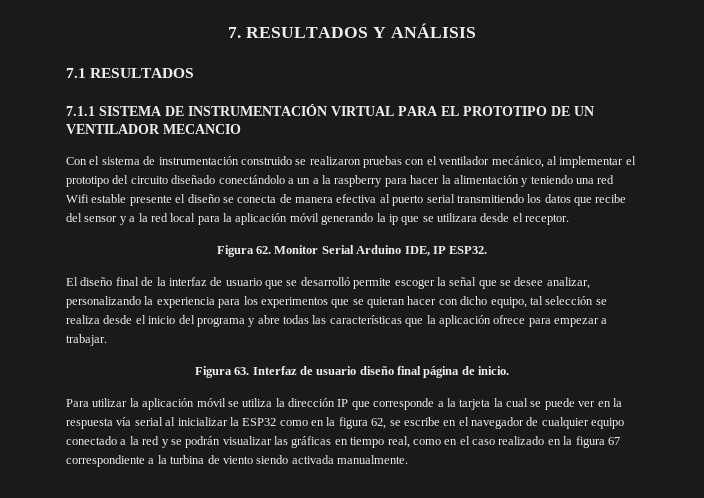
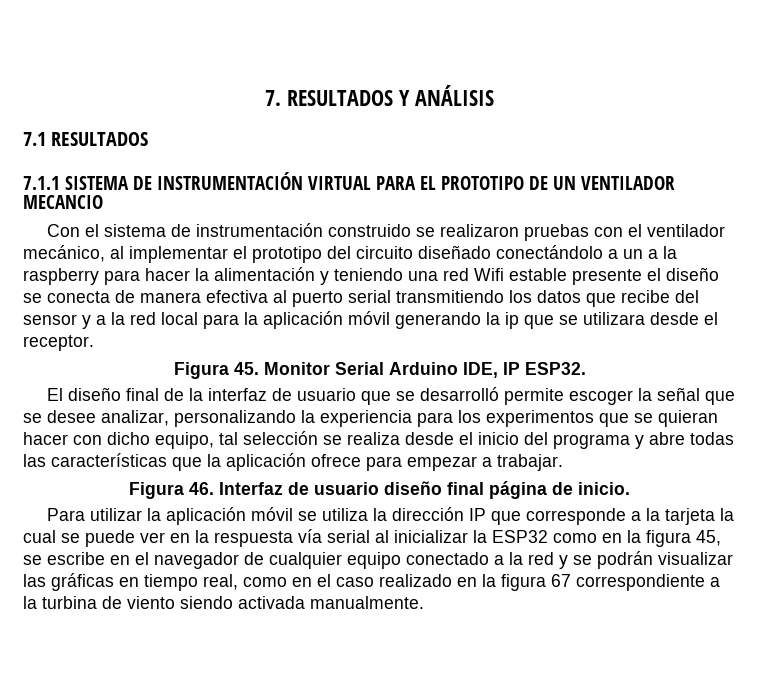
- Figura 62. Monitor Serial Arduino IDE, IP ESP32.
+ Figura 45. Monitor Serial Arduino IDE, IP ESP32.
- Figura 63. Interfaz de usuario diseño final página de inicio.
+ Figura 46. Interfaz de usuario diseño final página de inicio.
- Para utilizar la aplicación móvil se utiliza la dirección IP que corresponde a la tarjeta la cual se puede ver en la respuesta vía serial al inicializar la ESP32 como en la figura 62, se escribe en el navegador de cualquier equipo conectado a la red y se podrán visualizar las gráficas en tiempo real, como en el caso realizado en la figura 67 correspondiente a la turbina de viento siendo activada manualmente.
+ Para utilizar la aplicación móvil se utiliza la dirección IP que corresponde a la tarjeta la cual se puede ver en la respuesta vía serial al inicializar la ESP32 como en la figura 45, se escribe en el navegador de cualquier equipo conectado a la red y se podrán visualizar las gráficas en tiempo real, como en el caso realizado en la figura 67 correspondiente a la turbina de viento siendo activada manualmente.

